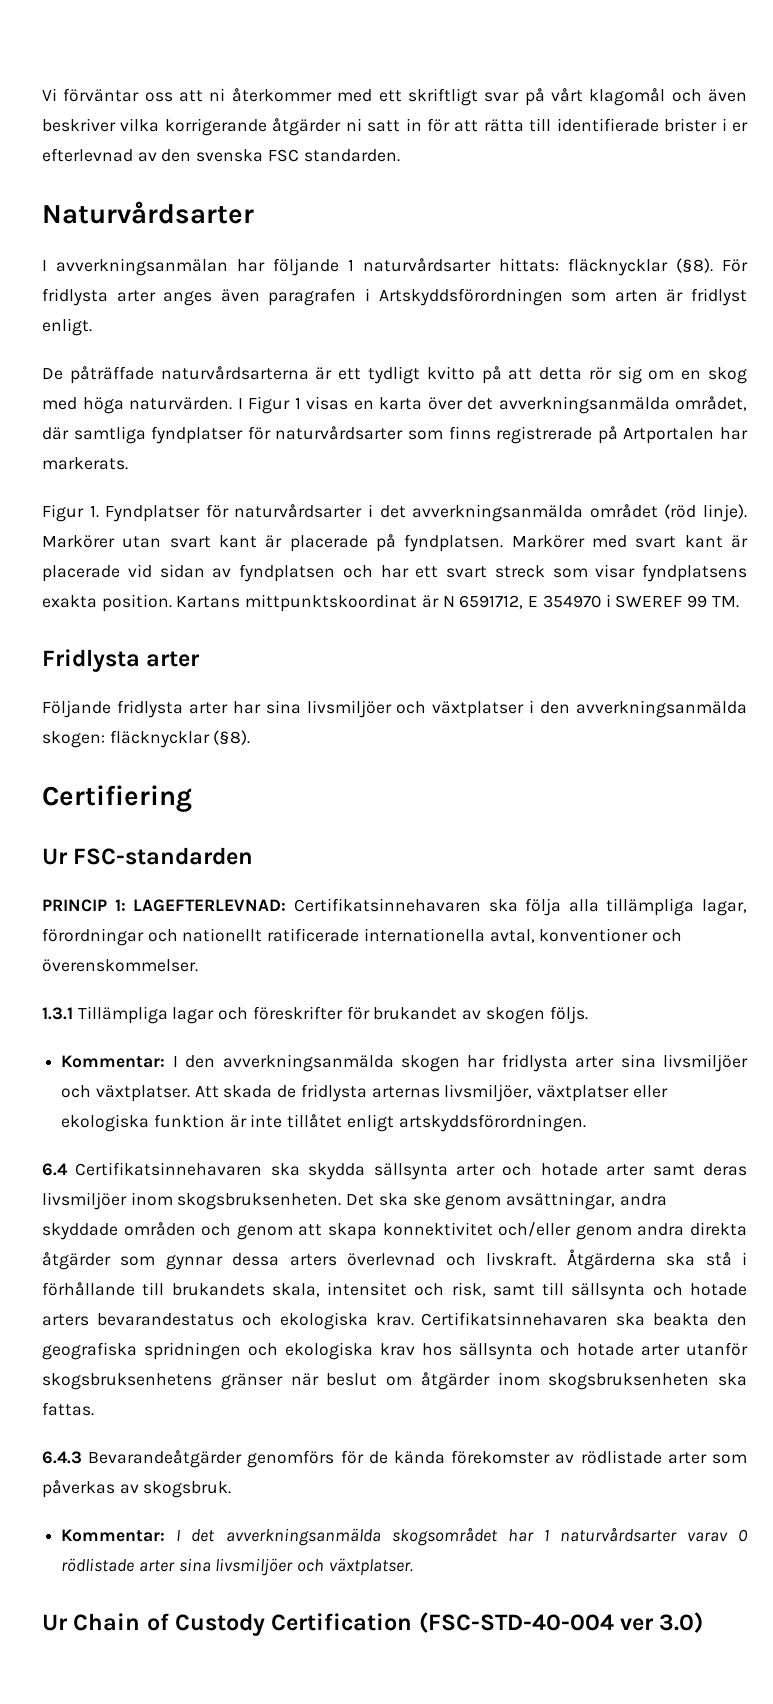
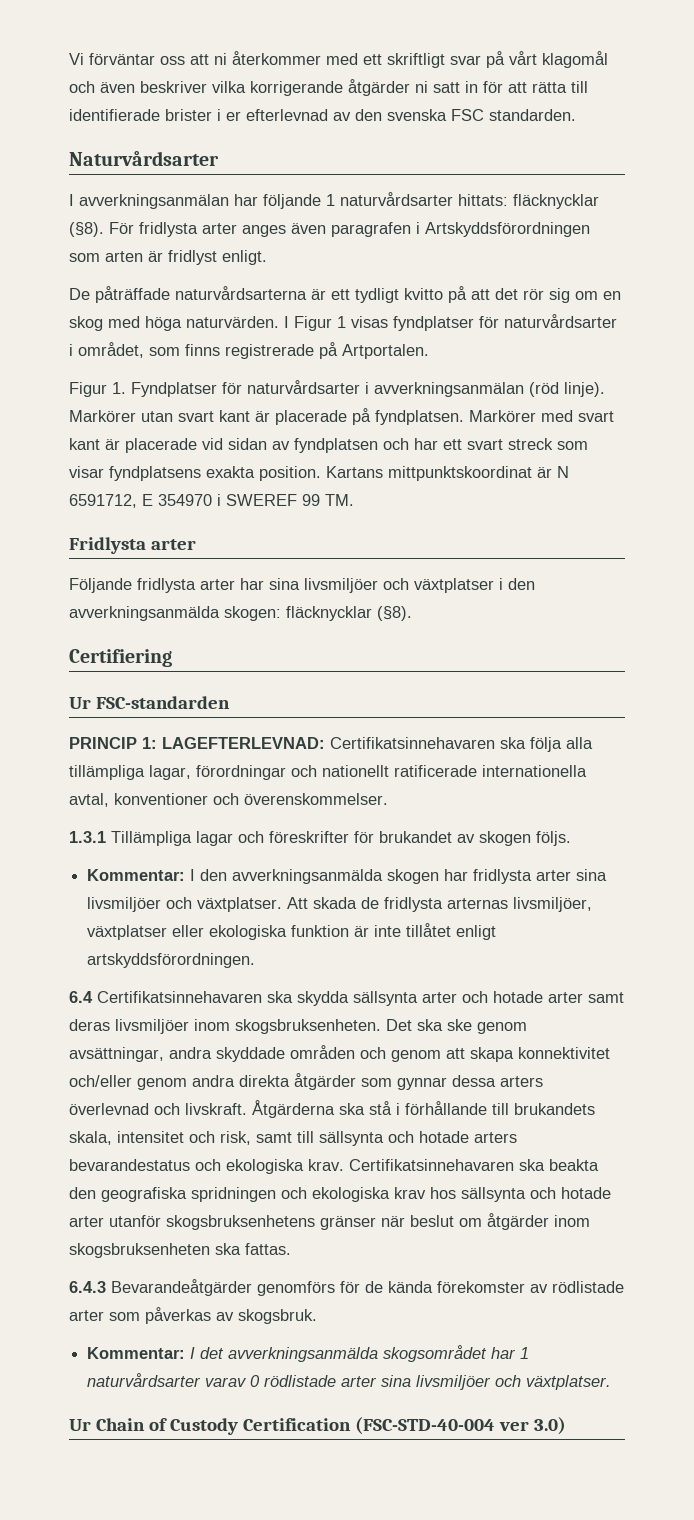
- De påträffade naturvårdsarterna är ett tydligt kvitto på att detta rör sig om en skog med höga naturvärden.
+ De påträffade naturvårdsarterna är ett tydligt kvitto på att det rör sig om en skog med höga naturvärden.
- I Figur 1 visas en karta över det avverkningsanmälda området, där samtliga fyndplatser för naturvårdsarter som finns registrerade på Artportalen har markerats.
+ I Figur 1 visas fyndplatser för naturvårdsarter i området, som finns registrerade på Artportalen.
- Figur 1. Fyndplatser för naturvårdsarter i det avverkningsanmälda området (röd linje).
+ Figur 1. Fyndplatser för naturvårdsarter i avverkningsanmälan (röd linje).

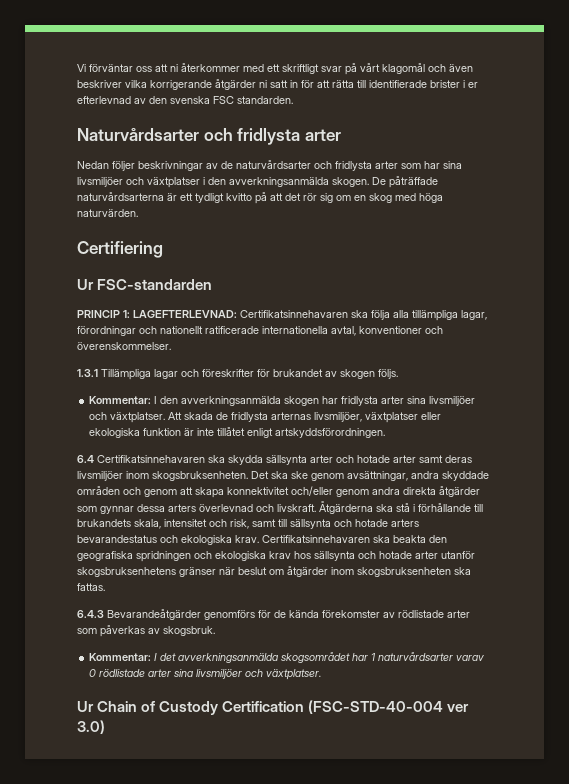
- Naturvårdsarter
- I avverkningsanmälan har följande 1 naturvårdsarter hittats: fläcknycklar (§8). För fridlysta arter anges även paragrafen i Artskyddsförordningen som arten är fridlyst enligt.
- De påträffade naturvårdsarterna är ett tydligt kvitto på att det rör sig om en skog med höga naturvärden. I Figur 1 visas fyndplatser för naturvårdsarter i området, som finns registrerade på Artportalen.
- Figur 1. Fyndplatser för naturvårdsarter i avverkningsanmälan (röd linje). Markörer utan svart kant är placerade på fyndplatsen. Markörer med svart kant är placerade vid sidan av fyndplatsen och har ett svart streck som visar fyndplatsens exakta position. Kartans mittpunktskoordinat är N 6591712, E 354970 i SWEREF 99 TM.
- Fridlysta arter
- Följande fridlysta arter har sina livsmiljöer och växtplatser i den avverkningsanmälda skogen: fläcknycklar (§8).
+ Naturvårdsarter och fridlysta arter
+ Nedan följer beskrivningar av de naturvårdsarter och fridlysta arter som har sina livsmiljöer och växtplatser i den avverkningsanmälda skogen. De påträffade naturvårdsarterna är ett tydligt kvitto på att det rör sig om en skog med höga naturvärden.

